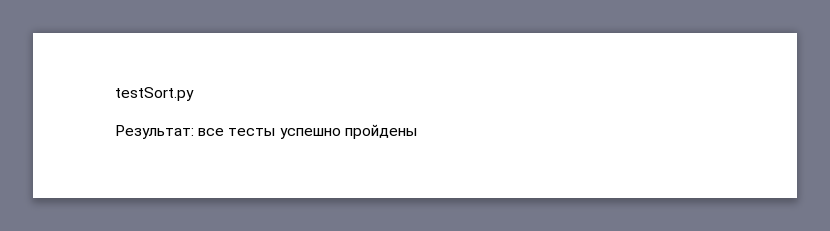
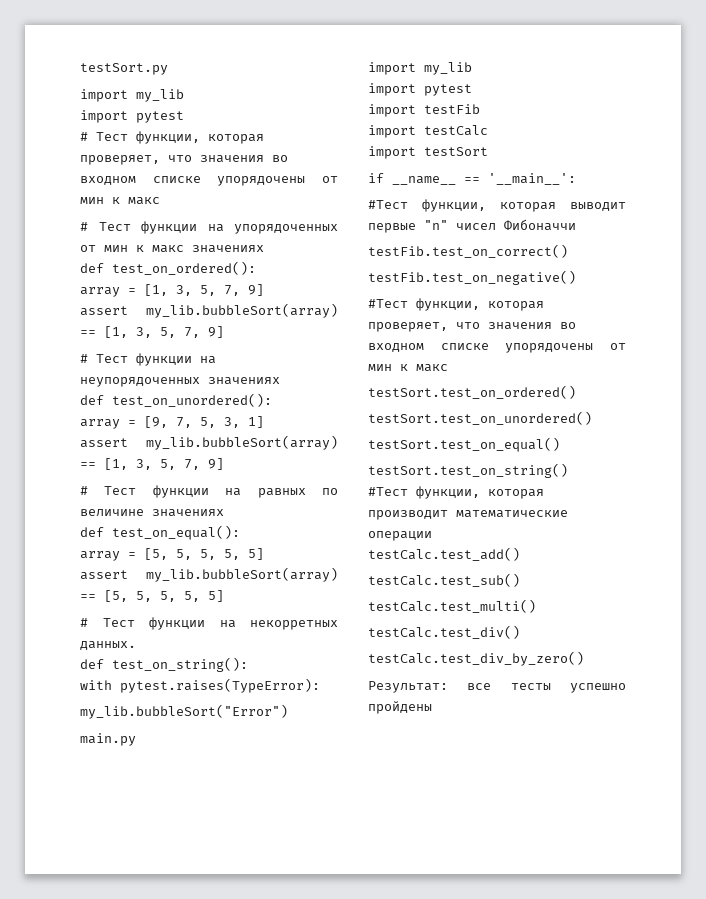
  testSort.py
+ import my_lib
+ import pytest
+ # Тест функции, которая проверяет, что значения во входном списке упорядочены от мин к макс
+ # Тест функции на упорядоченных от мин к макс значениях
+ def test_on_ordered():
+ array = [1, 3, 5, 7, 9]
+ assert my_lib.bubbleSort(array) == [1, 3, 5, 7, 9]
+ # Тест функции на неупорядоченных значениях
+ def test_on_unordered():
+ array = [9, 7, 5, 3, 1]
+ assert my_lib.bubbleSort(array) == [1, 3, 5, 7, 9]
+ # Тест функции на равных по величине значениях
+ def test_on_equal():
+ array = [5, 5, 5, 5, 5]
+ assert my_lib.bubbleSort(array) == [5, 5, 5, 5, 5]
+ # Тест функции на некорретных данных.
+ def test_on_string():
+ with pytest.raises(TypeError):
+ my_lib.bubbleSort("Error")
+ main.py
+ import my_lib
+ import pytest
+ import testFib
+ import testCalc
+ import testSort
+ if __name__ == '__main__':
+ #Тест функции, которая выводит первые "n" чисел Фибоначчи
+ testFib.test_on_correct()
+ testFib.test_on_negative()
+ #Тест функции, которая проверяет, что значения во входном списке упорядочены от мин к макс
+ testSort.test_on_ordered()
+ testSort.test_on_unordered()
+ testSort.test_on_equal()
+ testSort.test_on_string()
+ #Тест функции, которая производит математические операции
+ testCalc.test_add()
+ testCalc.test_sub()
+ testCalc.test_multi()
+ testCalc.test_div()
+ testCalc.test_div_by_zero()

